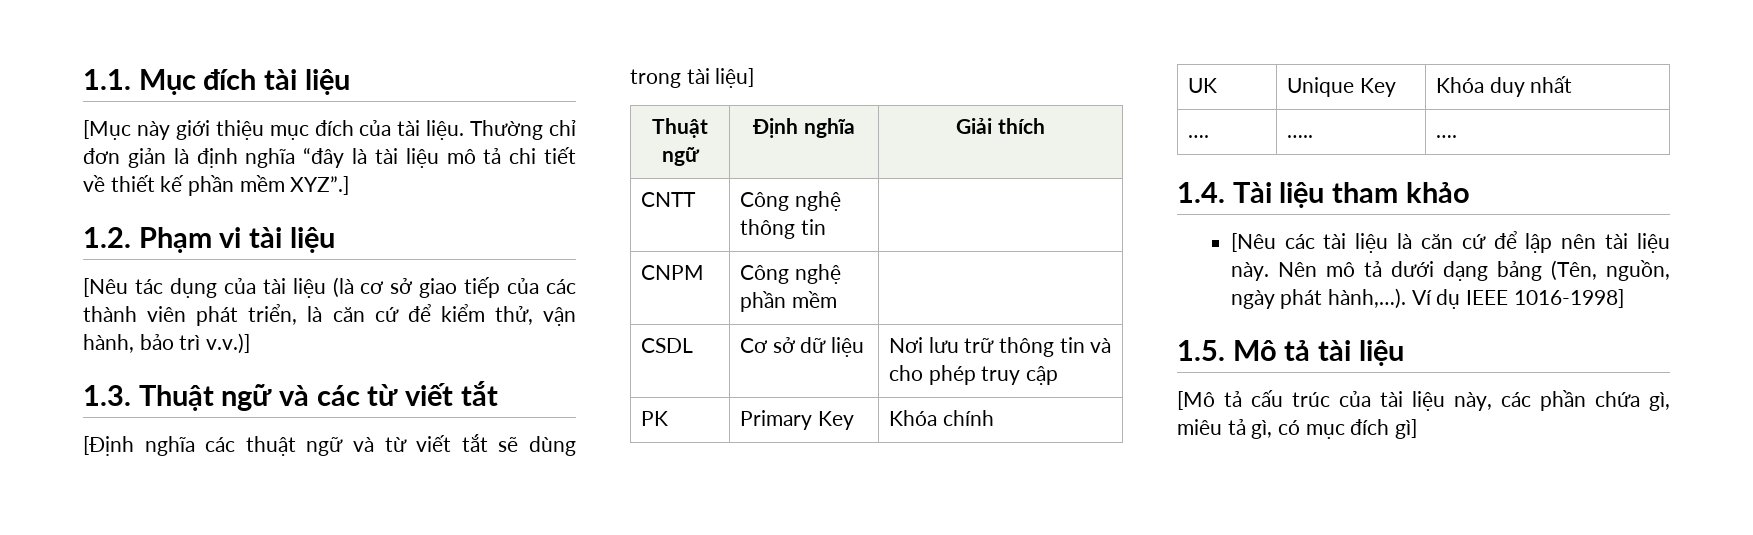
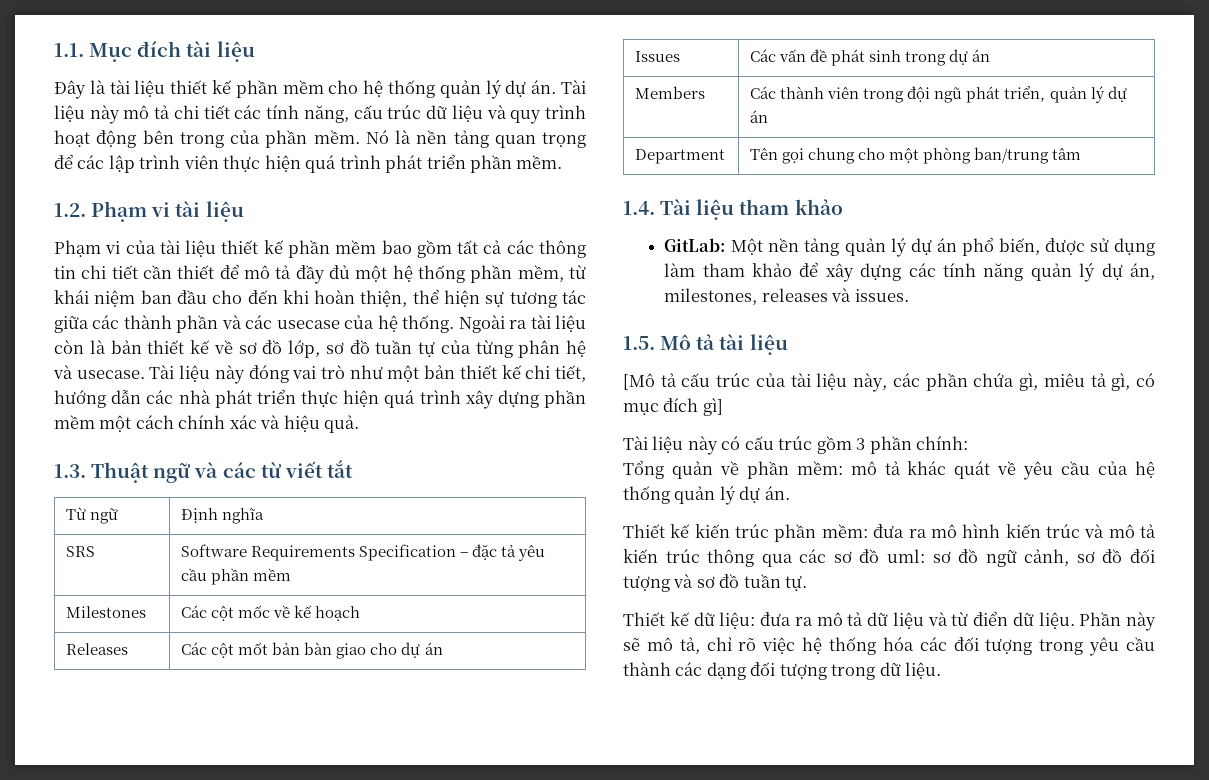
- [Mục này giới thiệu mục đích của tài liệu. Thường chỉ đơn giản là định nghĩa “đây là tài liệu mô tả chi tiết về thiết kế phần mềm XYZ”.]
+ Đây là tài liệu thiết kế phần mềm cho hệ thống quản lý dự án. Tài liệu này mô tả chi tiết các tính năng, cấu trúc dữ liệu và quy trình hoạt động bên trong của phần mềm. Nó là nền tảng quan trọng để các lập trình viên thực hiện quá trình phát triển phần mềm.
- [Nêu tác dụng của tài liệu (là cơ sở giao tiếp của các thành viên phát triển, là căn cứ để kiểm thử, vận hành, bảo trì v.v.)]
+ Phạm vi của tài liệu thiết kế phần mềm bao gồm tất cả các thông tin chi tiết cần thiết để mô tả đầy đủ một hệ thống phần mềm, từ khái niệm ban đầu cho đến khi hoàn thiện, thể hiện sự tương tác giữa các thành phần và các usecase của hệ thống. Ngoài ra tài liệu còn là bản thiết kế về sơ đồ lớp, sơ đồ tuần tự của từng phân hệ và usecase. Tài liệu này đóng vai trò như một bản thiết kế chi tiết, hướng dẫn các nhà phát triển thực hiện quá trình xây dựng phần mềm một cách chính xác và hiệu quả.
- [Định nghĩa các thuật ngữ và từ viết tắt sẽ dùng trong tài liệu]
- Thuật ngữ | Định nghĩa | Giải thích
- CNTT | Công nghệ thông tin |
- CNPM | Công nghệ phần mềm |
- CSDL | Cơ sở dữ liệu | Nơi lưu trữ thông tin và cho phép truy cập
- PK | Primary Key | Khóa chính
- UK | Unique Key | Khóa duy nhất
- …. | ….. | ….
+ Từ ngữ | Định nghĩa
+ SRS | Software Requirements Specification – đặc tả yêu cầu phần mềm
+ Milestones | Các cột mốc về kế hoạch
+ Releases | Các cột mốt bản bàn giao cho dự án
+ Issues | Các vấn đề phát sinh trong dự án
+ Members | Các thành viên trong đội ngũ phát triển, quản lý dự án
+ Department | Tên gọi chung cho một phòng ban/trung tâm
- [Nêu các tài liệu là căn cứ để lập nên tài liệu này. Nên mô tả dưới dạng bảng (Tên, nguồn, ngày phát hành,…). Ví dụ IEEE 1016-1998]
+ GitLab: Một nền tảng quản lý dự án phổ biến, được sử dụng làm tham khảo để xây dựng các tính năng quản lý dự án, milestones, releases và issues.
+ Tài liệu này có cấu trúc gồm 3 phần chính:
+ Tổng quản về phần mềm: mô tả khác quát về yêu cầu của hệ thống quản lý dự án.
+ Thiết kế kiến trúc phần mềm: đưa ra mô hình kiến trúc và mô tả kiến trúc thông qua các sơ đồ uml: sơ đồ ngữ cảnh, sơ đồ đối tượng và sơ đồ tuần tự.
+ Thiết kế dữ liệu: đưa ra mô tả dữ liệu và từ điển dữ liệu. Phần này sẽ mô tả, chỉ rõ việc hệ thống hóa các đối tượng trong yêu cầu thành các dạng đối tượng trong dữ liệu.

